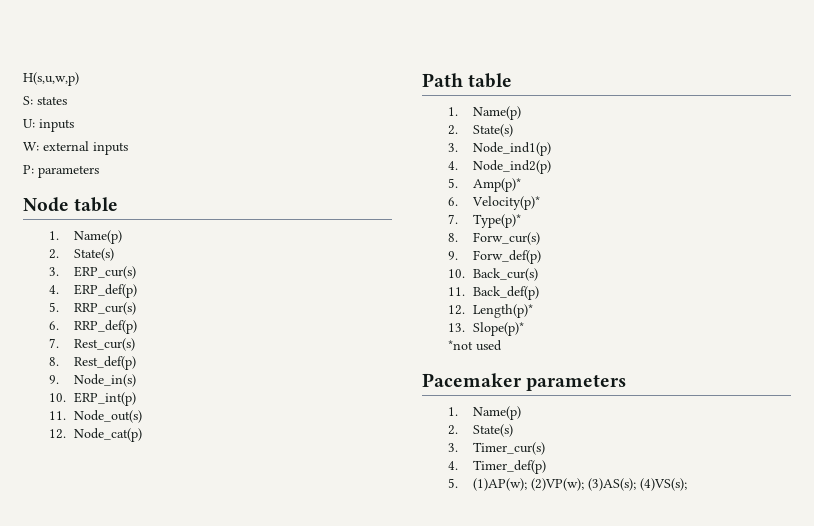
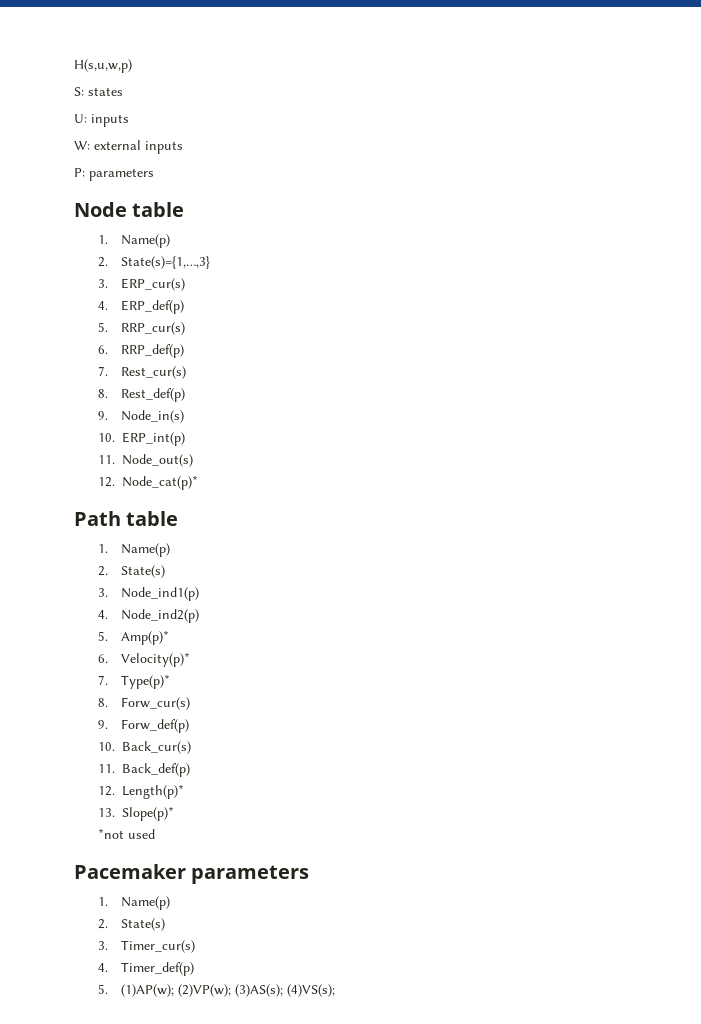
  Node table
  1. Name(p)
- 2. State(s)
+ 2. State(s)={1,…,3}
- 12. Node_cat(p)
+ 12. Node_cat(p)*

